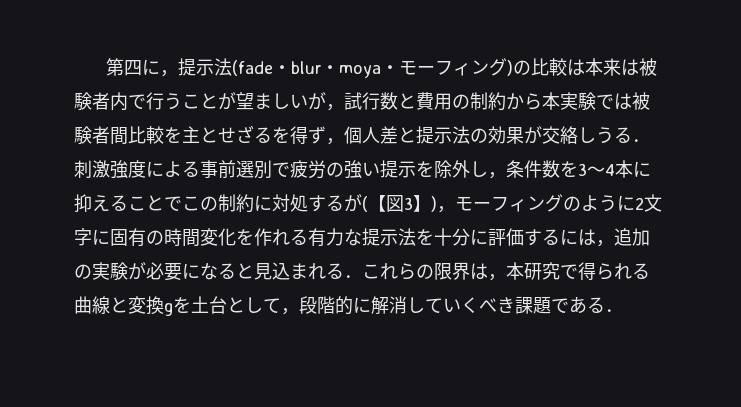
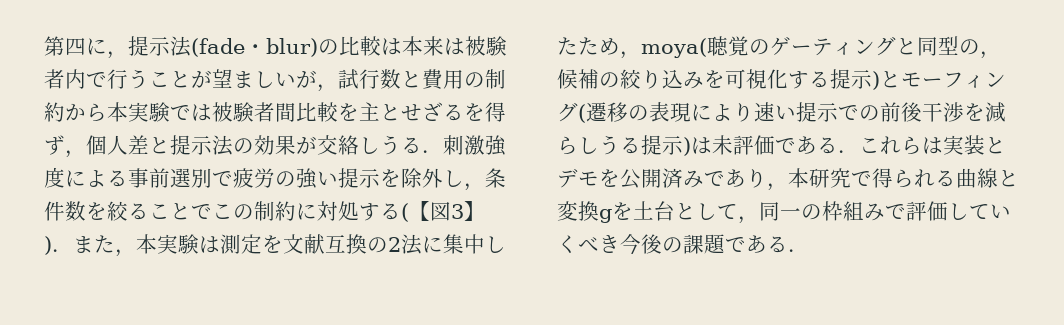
- 第四に，提示法(fade・blur・moya・モーフィング)の比較は本来は被験者内で行うことが望ましいが，試行数と費用の制約から本実験では被験者間比較を主とせざるを得ず，個人差と提示法の効果が交絡しうる．刺激強度による事前選別で疲労の強い提示を除外し，条件数を3〜4本に抑えることでこの制約に対処するが(【図3】)，モーフィングのように2文字に固有の時間変化を作れる有力な提示法を十分に評価するには，追加の実験が必要になると見込まれる．これらの限界は，本研究で得られる曲線と変換gを土台として，段階的に解消していくべき課題である．
+ 第四に，提示法(fade・blur)の比較は本来は被験者内で行うことが望ましいが，試行数と費用の制約から本実験では被験者間比較を主とせざるを得ず，個人差と提示法の効果が交絡しうる．刺激強度による事前選別で疲労の強い提示を除外し，条件数を絞ることでこの制約に対処する(【図3】)．また，本実験は測定を文献互換の2法に集中したため，moya(聴覚のゲーティングと同型の，候補の絞り込みを可視化する提示)とモーフィング(遷移の表現により速い提示での前後干渉を減らしうる提示)は未評価である．これらは実装とデモを公開済みであり，本研究で得られる曲線と変換gを土台として，同一の枠組みで評価していくべき今後の課題である．

